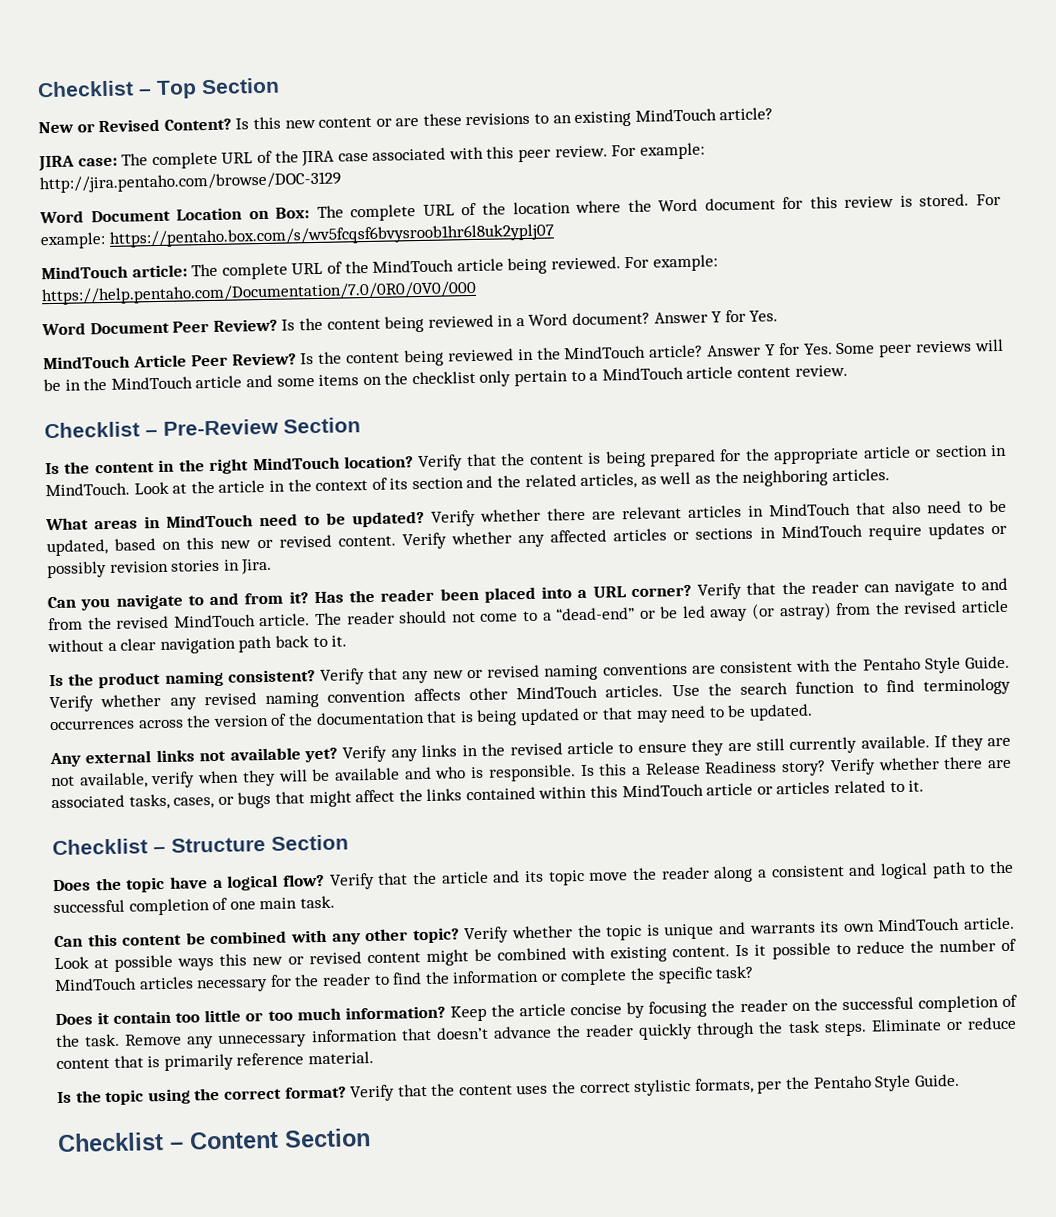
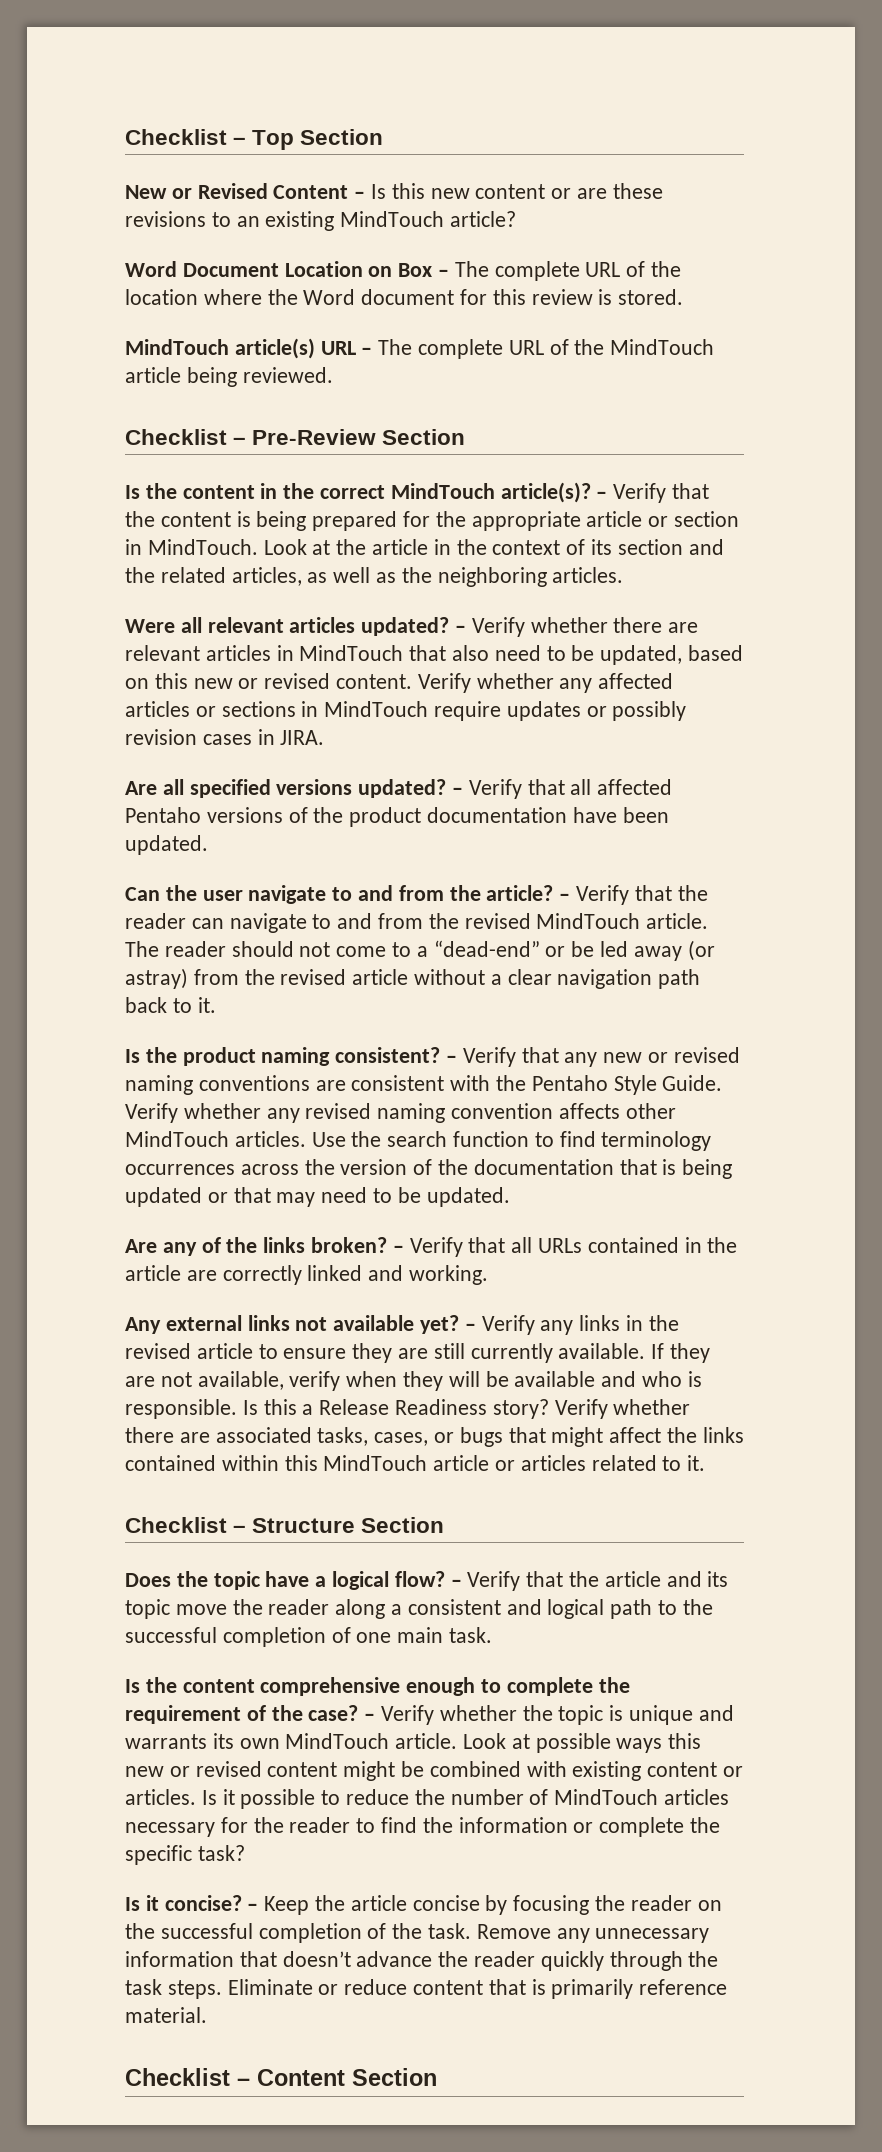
- New or Revised Content? Is this new content or are these revisions to an existing MindTouch article?
+ New or Revised Content – Is this new content or are these revisions to an existing MindTouch article?
- JIRA case: The complete URL of the JIRA case associated with this peer review. For example: http://jira.pentaho.com/browse/DOC-3129
- Word Document Location on Box: The complete URL of the location where the Word document for this review is stored. For example: https://pentaho.box.com/s/wv5fcqsf6bvysroob1hr6l8uk2yplj07
- MindTouch article: The complete URL of the MindTouch article being reviewed. For example: https://help.pentaho.com/Documentation/7.0/0R0/0V0/000
- Word Document Peer Review? Is the content being reviewed in a Word document? Answer Y for Yes.
- MindTouch Article Peer Review? Is the content being reviewed in the MindTouch article? Answer Y for Yes. Some peer reviews will be in the MindTouch article and some items on the checklist only pertain to a MindTouch article content review.
+ Word Document Location on Box – The complete URL of the location where the Word document for this review is stored.
+ MindTouch article(s) URL – The complete URL of the MindTouch article being reviewed.
- Is the content in the right MindTouch location? Verify that the content is being prepared for the appropriate article or section in MindTouch.
+ Is the content in the correct MindTouch article(s)? – Verify that the content is being prepared for the appropriate article or section in MindTouch.
- What areas in MindTouch need to be updated? Verify whether there are relevant articles in MindTouch that also need to be updated, based on this new or revised content.
+ Were all relevant articles updated? – Verify whether there are relevant articles in MindTouch that also need to be updated, based on this new or revised content.
- Verify whether any affected articles or sections in MindTouch require updates or possibly revision stories in Jira.
- Can you navigate to and from it? Has the reader been placed into a URL corner? Verify that the reader can navigate to and from the revised MindTouch article.
+ Verify whether any affected articles or sections in MindTouch require updates or possibly revision cases in JIRA.
+ Are all specified versions updated? – Verify that all affected Pentaho versions of the product documentation have been updated.
+ Can the user navigate to and from the article? – Verify that the reader can navigate to and from the revised MindTouch article.
- Verify that any new or revised naming conventions are consistent with the Pentaho Style Guide.
+ – Verify that any new or revised naming conventions are consistent with the Pentaho Style Guide.
+ Are any of the links broken? – Verify that all URLs contained in the article are correctly linked and working.
- Verify any links in the revised article to ensure they are still currently available.
+ – Verify any links in the revised article to ensure they are still currently available.
- Verify that the article and its topic move the reader along a consistent and logical path to the successful completion of one main task.
+ – Verify that the article and its topic move the reader along a consistent and logical path to the successful completion of one main task.
- Can this content be combined with any other topic? Verify whether the topic is unique and warrants its own MindTouch article.
+ Is the content comprehensive enough to complete the requirement of the case? – Verify whether the topic is unique and warrants its own MindTouch article.
- Look at possible ways this new or revised content might be combined with existing content.
+ Look at possible ways this new or revised content might be combined with existing content or articles.
- Does it contain too little or too much information? Keep the article concise by focusing the reader on the successful completion of the task.
+ Is it concise? – Keep the article concise by focusing the reader on the successful completion of the task.
- Is the topic using the correct format? Verify that the content uses the correct stylistic formats, per the Pentaho Style Guide.

